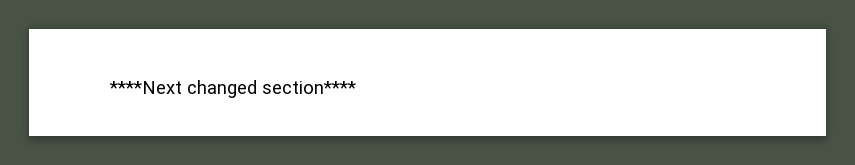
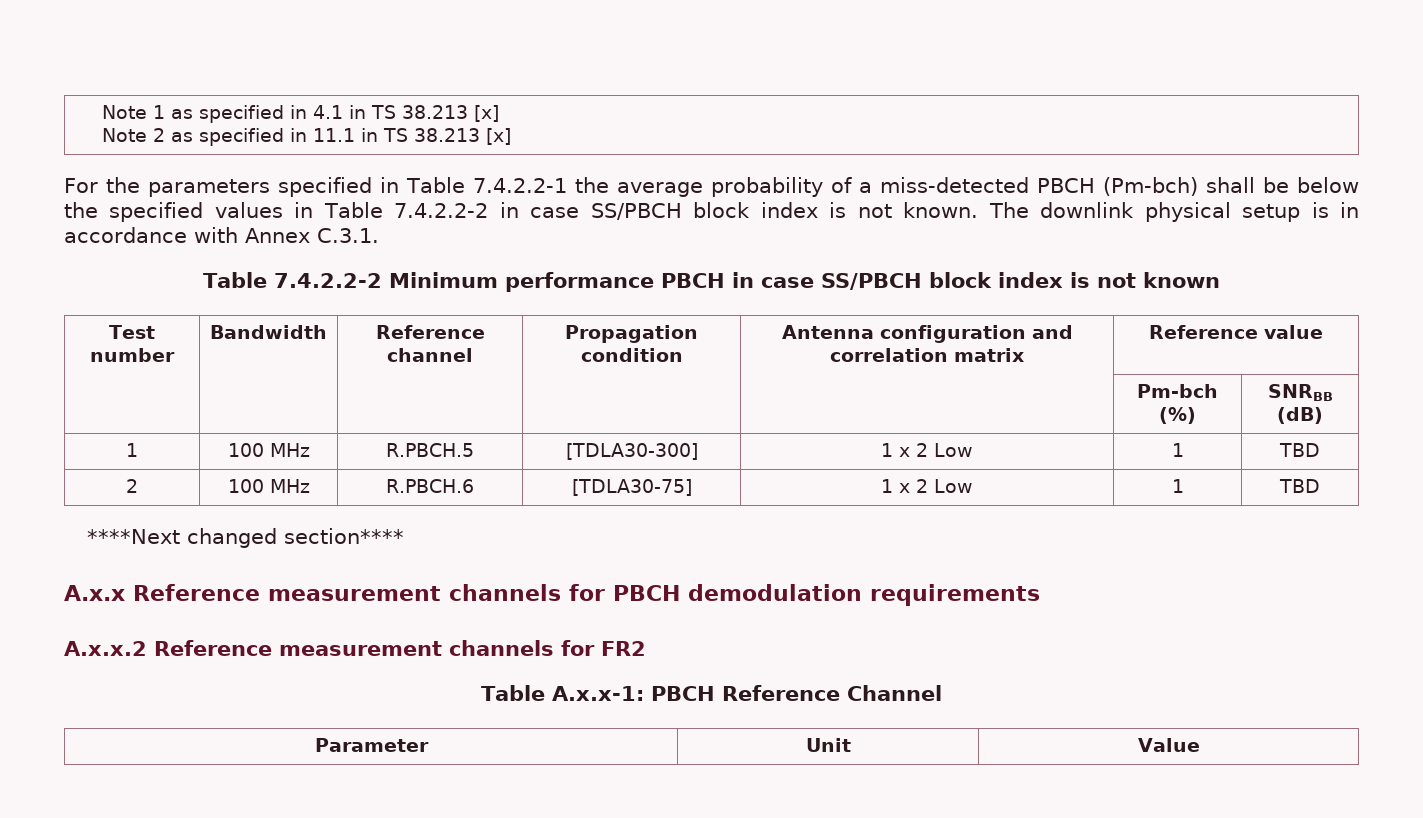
+ Note 1 as specified in 4.1 in TS 38.213 [x]
+ Note 2 as specified in 11.1 in TS 38.213 [x]
+ For the parameters specified in Table 7.4.2.2-1 the average probability of a miss-detected PBCH (Pm-bch) shall be below the specified values in Table 7.4.2.2-2 in case SS/PBCH block index is not known. The downlink physical setup is in accordance with Annex C.3.1.
+ Table 7.4.2.2-2 Minimum performance PBCH in case SS/PBCH block index is not known
+ Test number | Bandwidth | Reference channel | Propagation condition | Antenna configuration and correlation matrix | Reference value
+ | | | | | Pm-bch (%) | SNRBB (dB)
+ 1 | 100 MHz | R.PBCH.5 | [TDLA30-300] | 1 x 2 Low | 1 | TBD
+ 2 | 100 MHz | R.PBCH.6 | [TDLA30-75] | 1 x 2 Low | 1 | TBD
  ****Next changed section****
+ A.x.x Reference measurement channels for PBCH demodulation requirements
+ A.x.x.2 Reference measurement channels for FR2
+ Table A.x.x-1: PBCH Reference Channel
+ Parameter | Unit | Value

